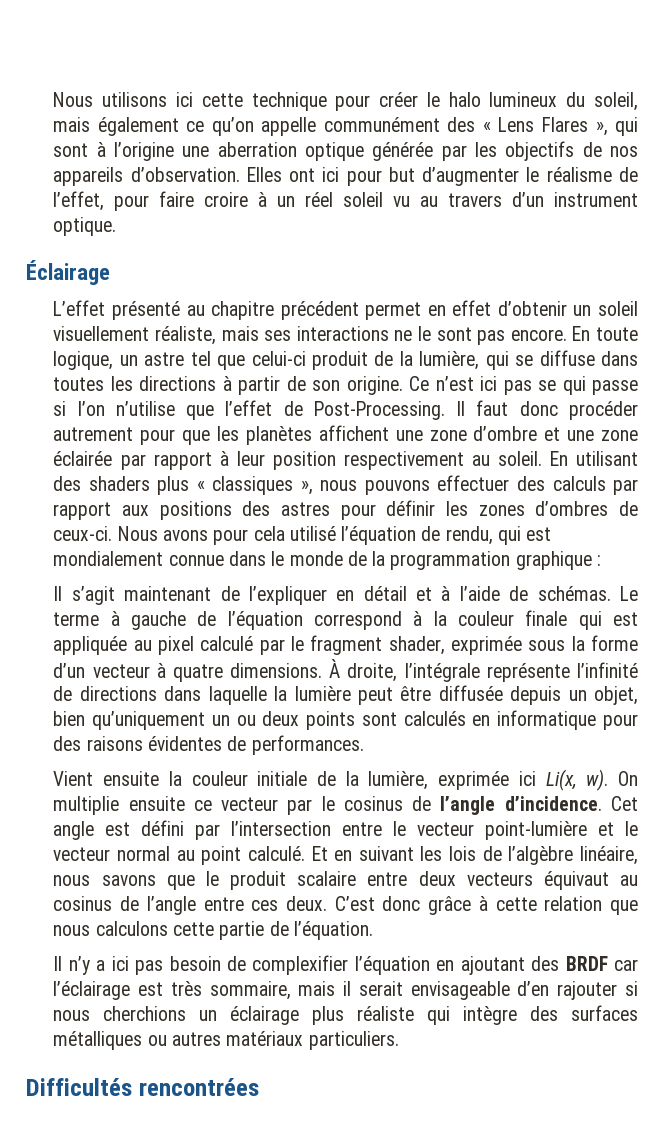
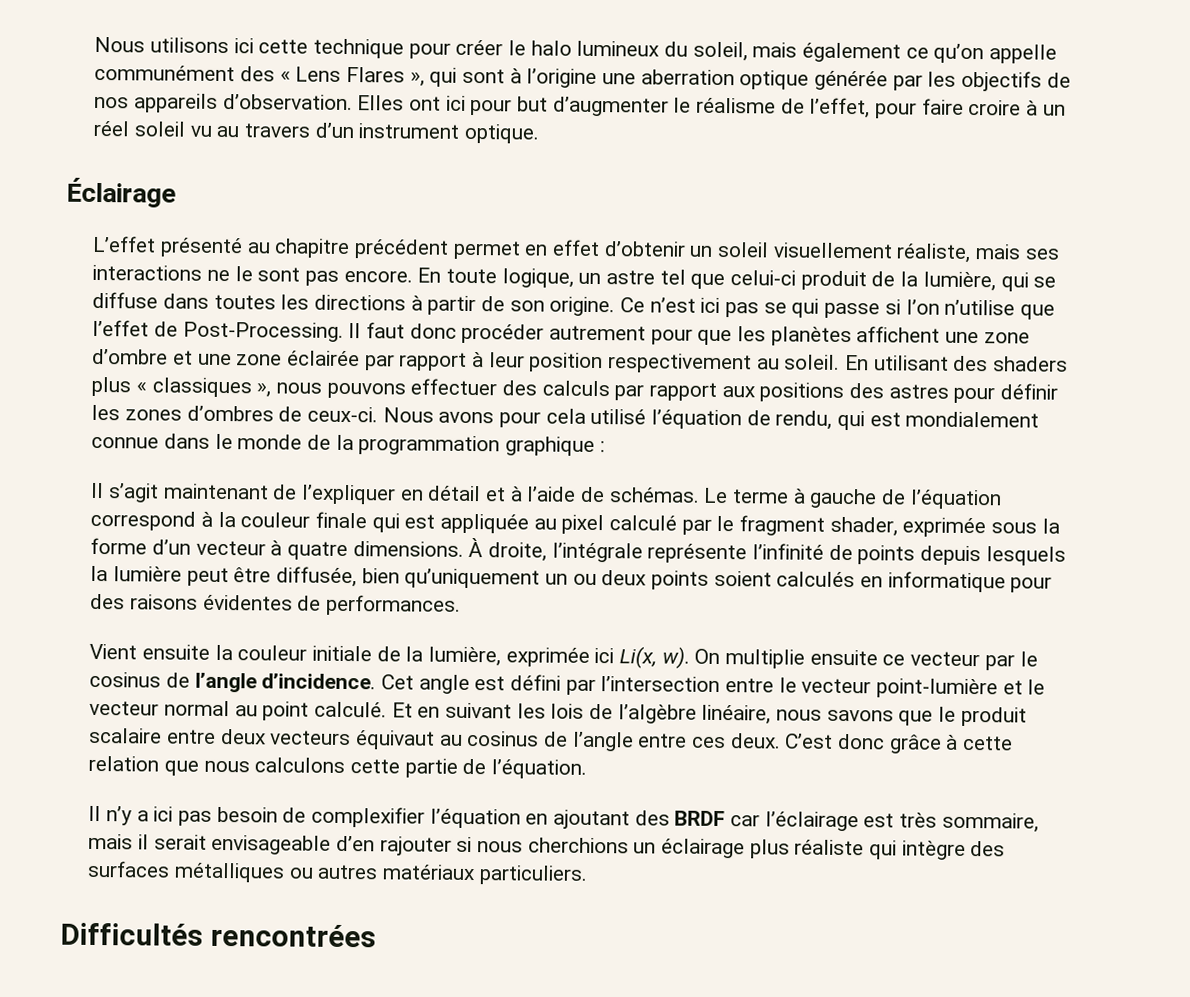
- À droite, l’intégrale représente l’infinité de directions dans laquelle la lumière peut être diffusée depuis un objet, bien qu’uniquement un ou deux points sont calculés en informatique pour des raisons évidentes de performances.
+ À droite, l’intégrale représente l’infinité de points depuis lesquels la lumière peut être diffusée, bien qu’uniquement un ou deux points soient calculés en informatique pour des raisons évidentes de performances.

